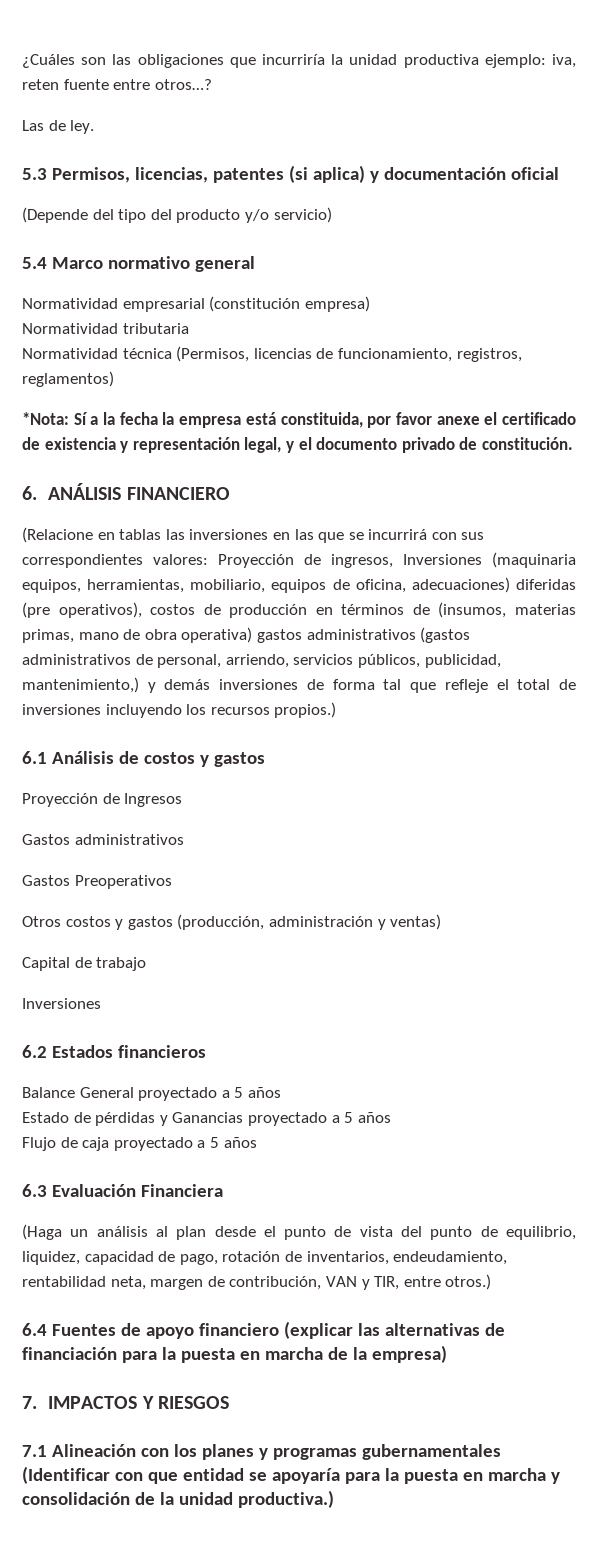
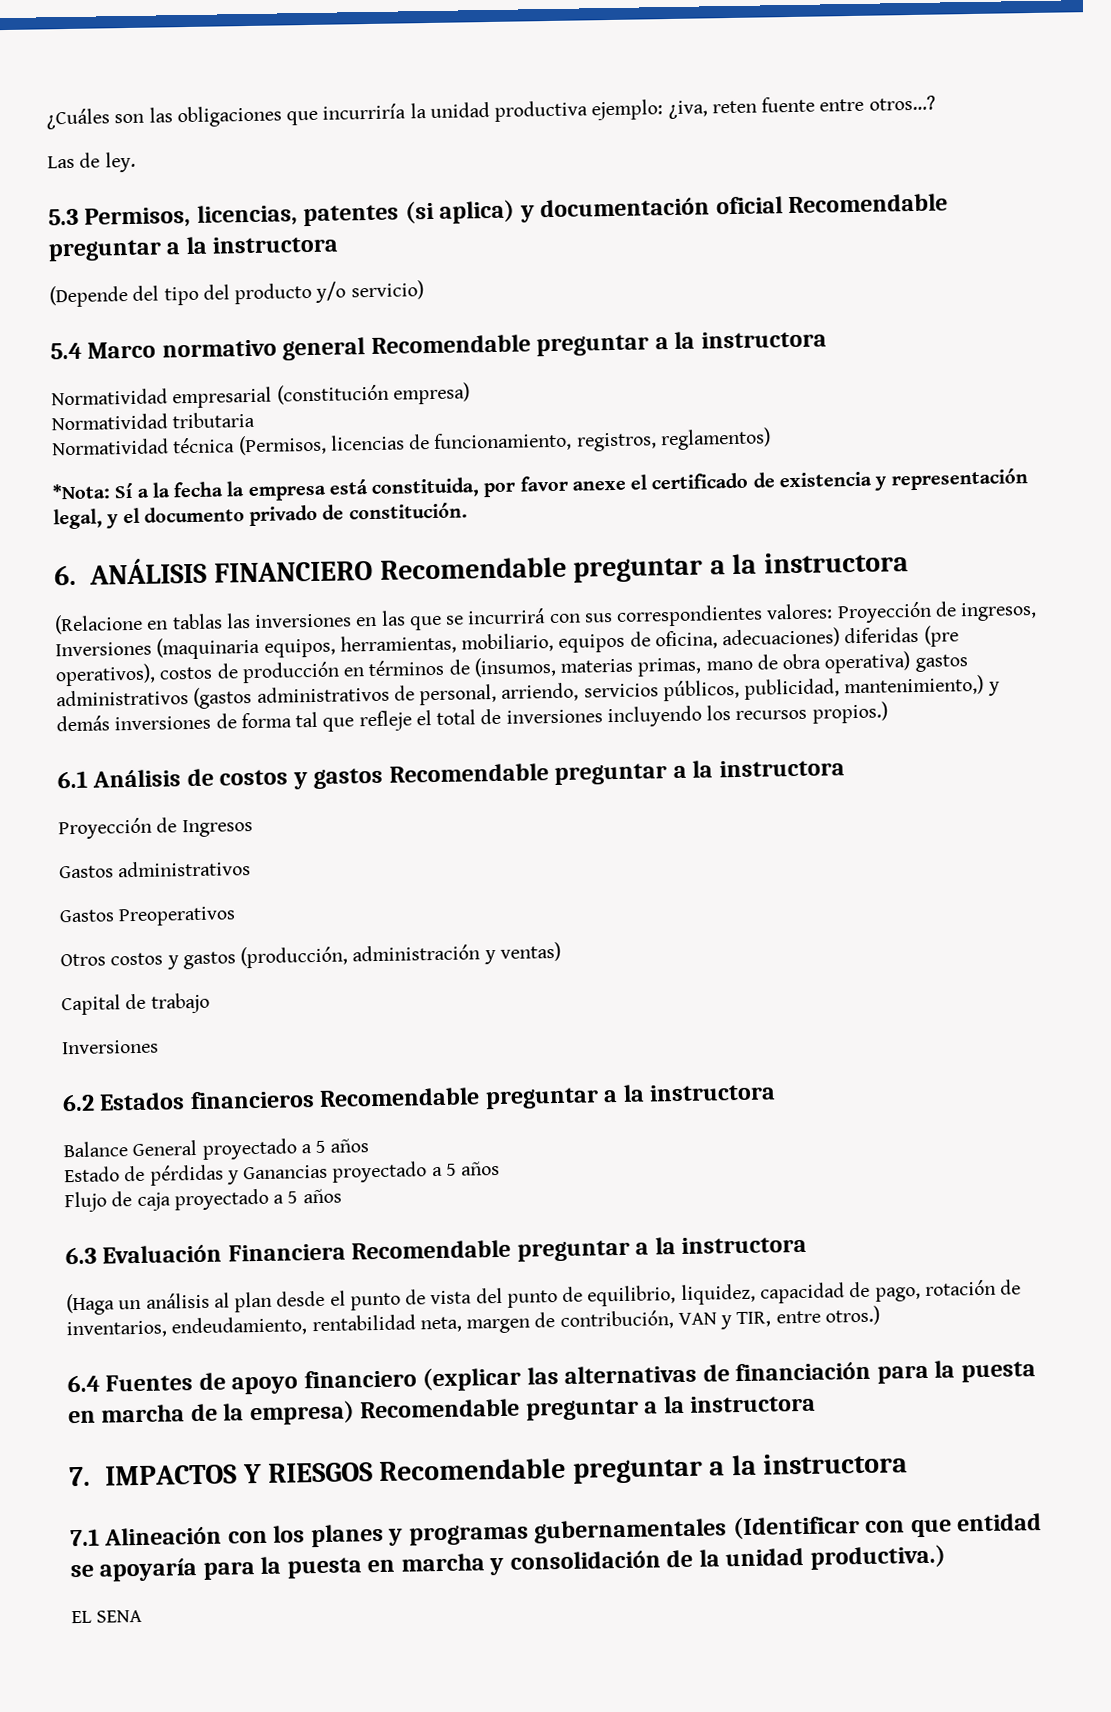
- ¿Cuáles son las obligaciones que incurriría la unidad productiva ejemplo: iva, reten fuente entre otros…?
+ ¿Cuáles son las obligaciones que incurriría la unidad productiva ejemplo: ¿iva, reten fuente entre otros…?
- 5.3 Permisos, licencias, patentes (si aplica) y documentación oficial
+ 5.3 Permisos, licencias, patentes (si aplica) y documentación oficial Recomendable preguntar a la instructora
- 5.4 Marco normativo general
+ 5.4 Marco normativo general Recomendable preguntar a la instructora
- 6. ANÁLISIS FINANCIERO
+ 6. ANÁLISIS FINANCIERO Recomendable preguntar a la instructora
- 6.1 Análisis de costos y gastos
+ 6.1 Análisis de costos y gastos Recomendable preguntar a la instructora
- 6.2 Estados financieros
+ 6.2 Estados financieros Recomendable preguntar a la instructora
- 6.3 Evaluación Financiera
+ 6.3 Evaluación Financiera Recomendable preguntar a la instructora
- 6.4 Fuentes de apoyo financiero (explicar las alternativas de financiación para la puesta en marcha de la empresa)
+ 6.4 Fuentes de apoyo financiero (explicar las alternativas de financiación para la puesta en marcha de la empresa) Recomendable preguntar a la instructora
- 7. IMPACTOS Y RIESGOS
+ 7. IMPACTOS Y RIESGOS Recomendable preguntar a la instructora
+ EL SENA

